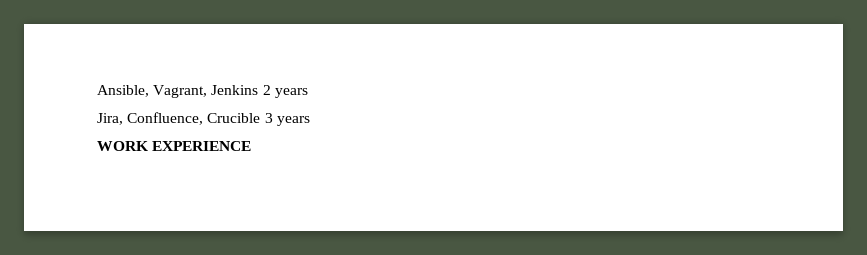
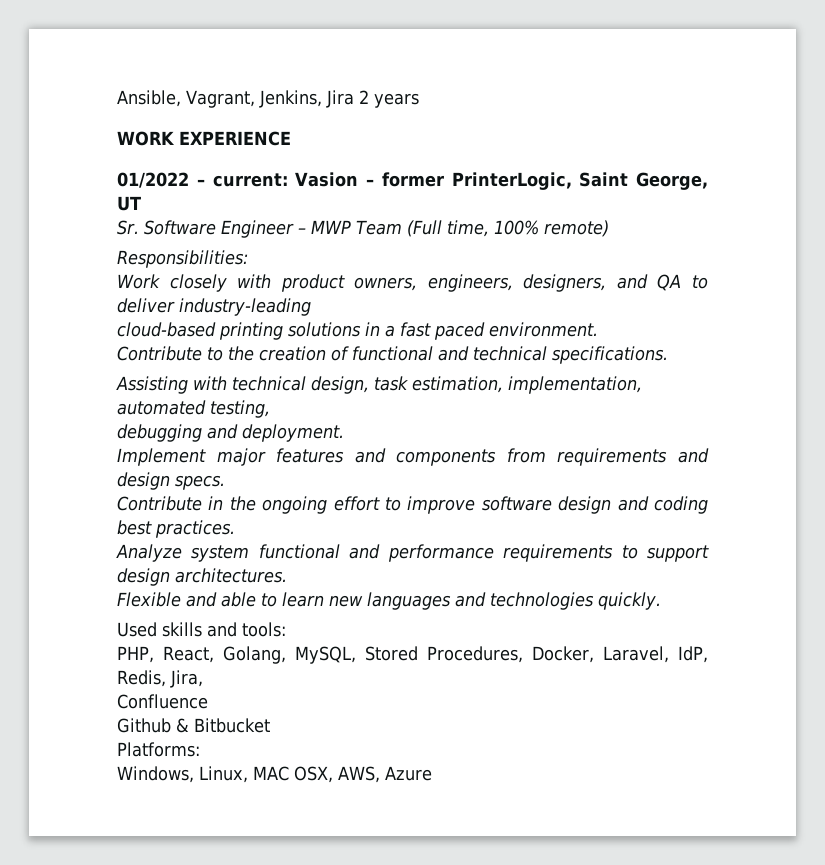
- Ansible, Vagrant, Jenkins 2 years
+ Ansible, Vagrant, Jenkins, Jira 2 years
- Jira, Confluence, Crucible 3 years
  WORK EXPERIENCE
+ 01/2022 – current: Vasion – former PrinterLogic, Saint George, UT
+ Sr. Software Engineer – MWP Team (Full time, 100% remote)
+ Responsibilities:
+ Work closely with product owners, engineers, designers, and QA to deliver industry-leading
+ cloud-based printing solutions in a fast paced environment.
+ Contribute to the creation of functional and technical specifications.
+ Assisting with technical design, task estimation, implementation, automated testing,
+ debugging and deployment.
+ Implement major features and components from requirements and design specs.
+ Contribute in the ongoing effort to improve software design and coding best practices.
+ Analyze system functional and performance requirements to support design architectures.
+ Flexible and able to learn new languages and technologies quickly.
+ Used skills and tools:
+ PHP, React, Golang, MySQL, Stored Procedures, Docker, Laravel, IdP, Redis, Jira,
+ Confluence
+ Github & Bitbucket
+ Platforms:
+ Windows, Linux, MAC OSX, AWS, Azure

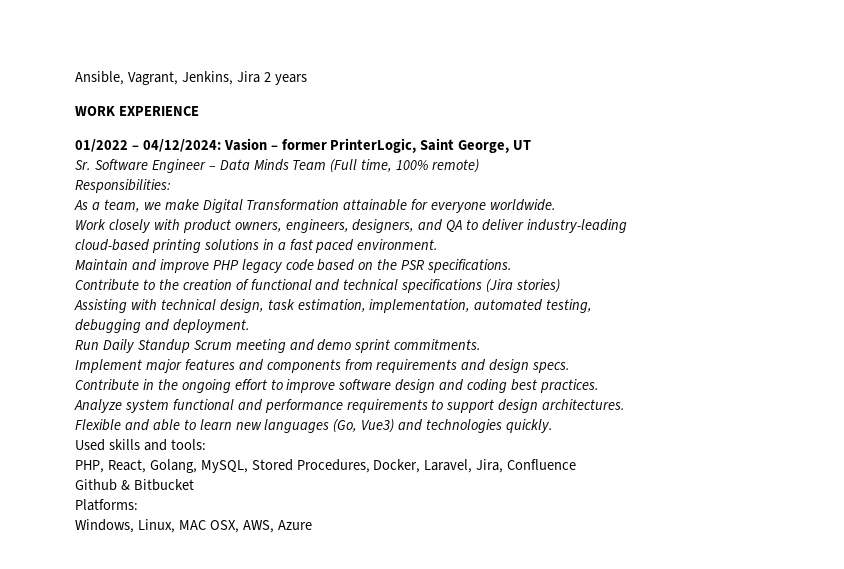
- 01/2022 – current: Vasion – former PrinterLogic, Saint George, UT
+ 01/2022 – 04/12/2024: Vasion – former PrinterLogic, Saint George, UT
- Sr. Software Engineer – MWP Team (Full time, 100% remote)
+ Sr. Software Engineer – Data Minds Team (Full time, 100% remote)
+ As a team, we make Digital Transformation attainable for everyone worldwide.
+ Maintain and improve PHP legacy code based on the PSR specifications.
- Contribute to the creation of functional and technical specifications.
+ Contribute to the creation of functional and technical specifications (Jira stories)
+ Run Daily Standup Scrum meeting and demo sprint commitments.
- Flexible and able to learn new languages and technologies quickly.
+ Flexible and able to learn new languages (Go, Vue3) and technologies quickly.
- PHP, React, Golang, MySQL, Stored Procedures, Docker, Laravel, IdP, Redis, Jira,
- Confluence
+ PHP, React, Golang, MySQL, Stored Procedures, Docker, Laravel, Jira, Confluence

